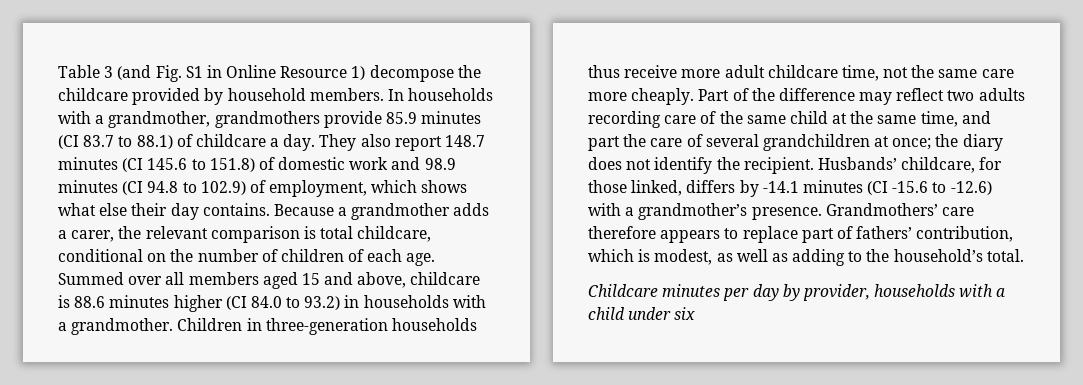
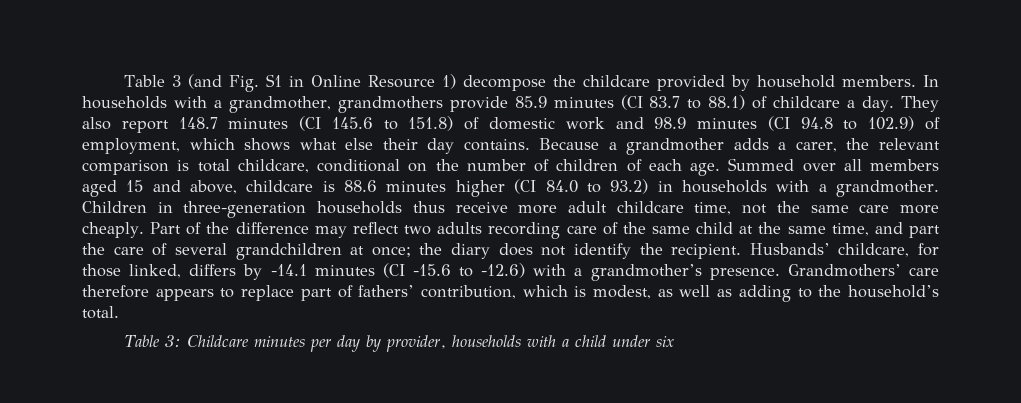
- Childcare minutes per day by provider, households with a child under six
+ Table 3: Childcare minutes per day by provider, households with a child under six

